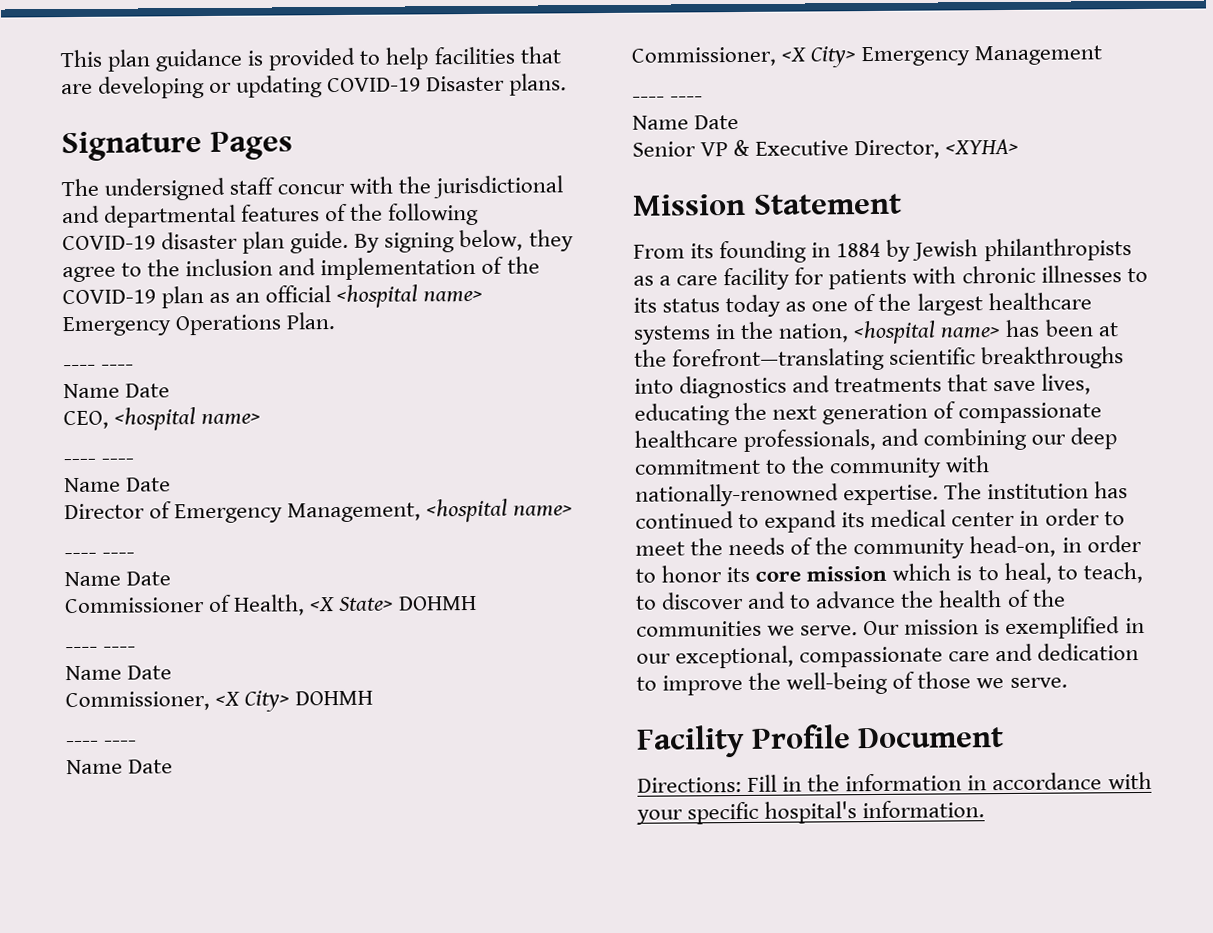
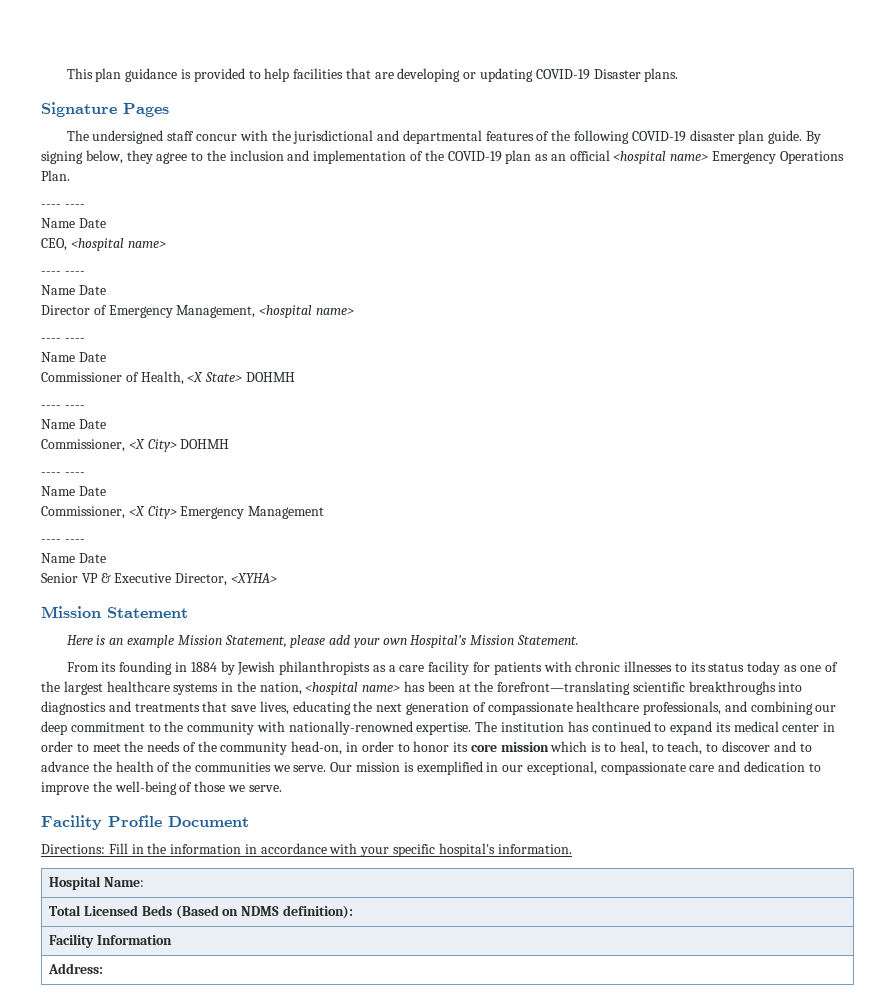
+ Here is an example Mission Statement, please add your own Hospital’s Mission Statement.
+ Hospital Name:
+ Total Licensed Beds (Based on NDMS definition):
+ Facility Information
+ Address:

